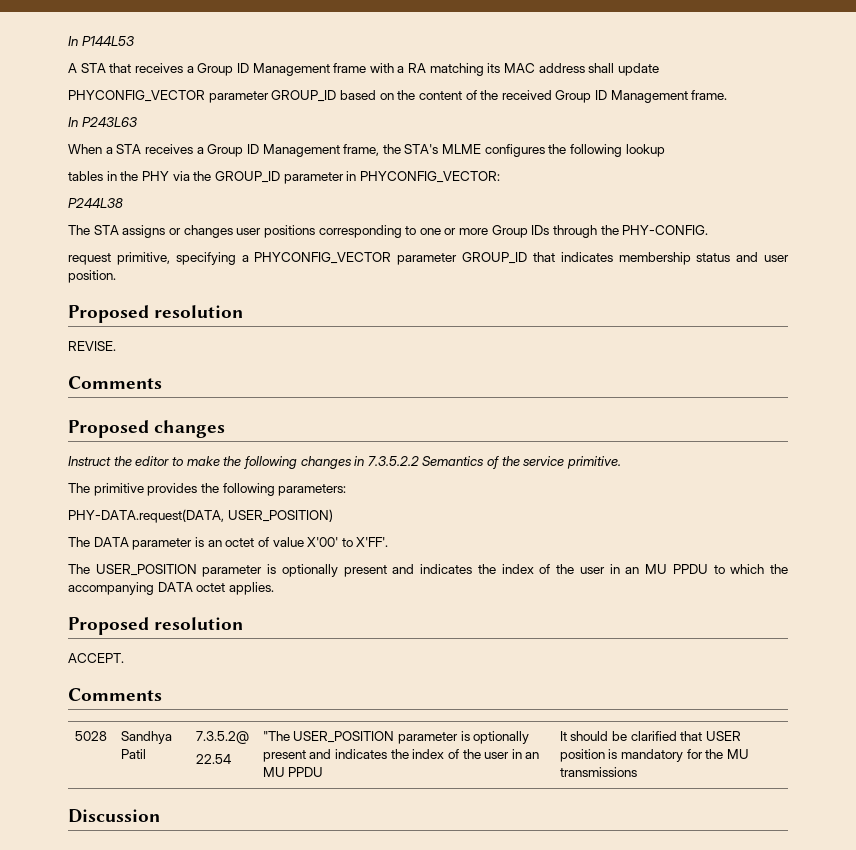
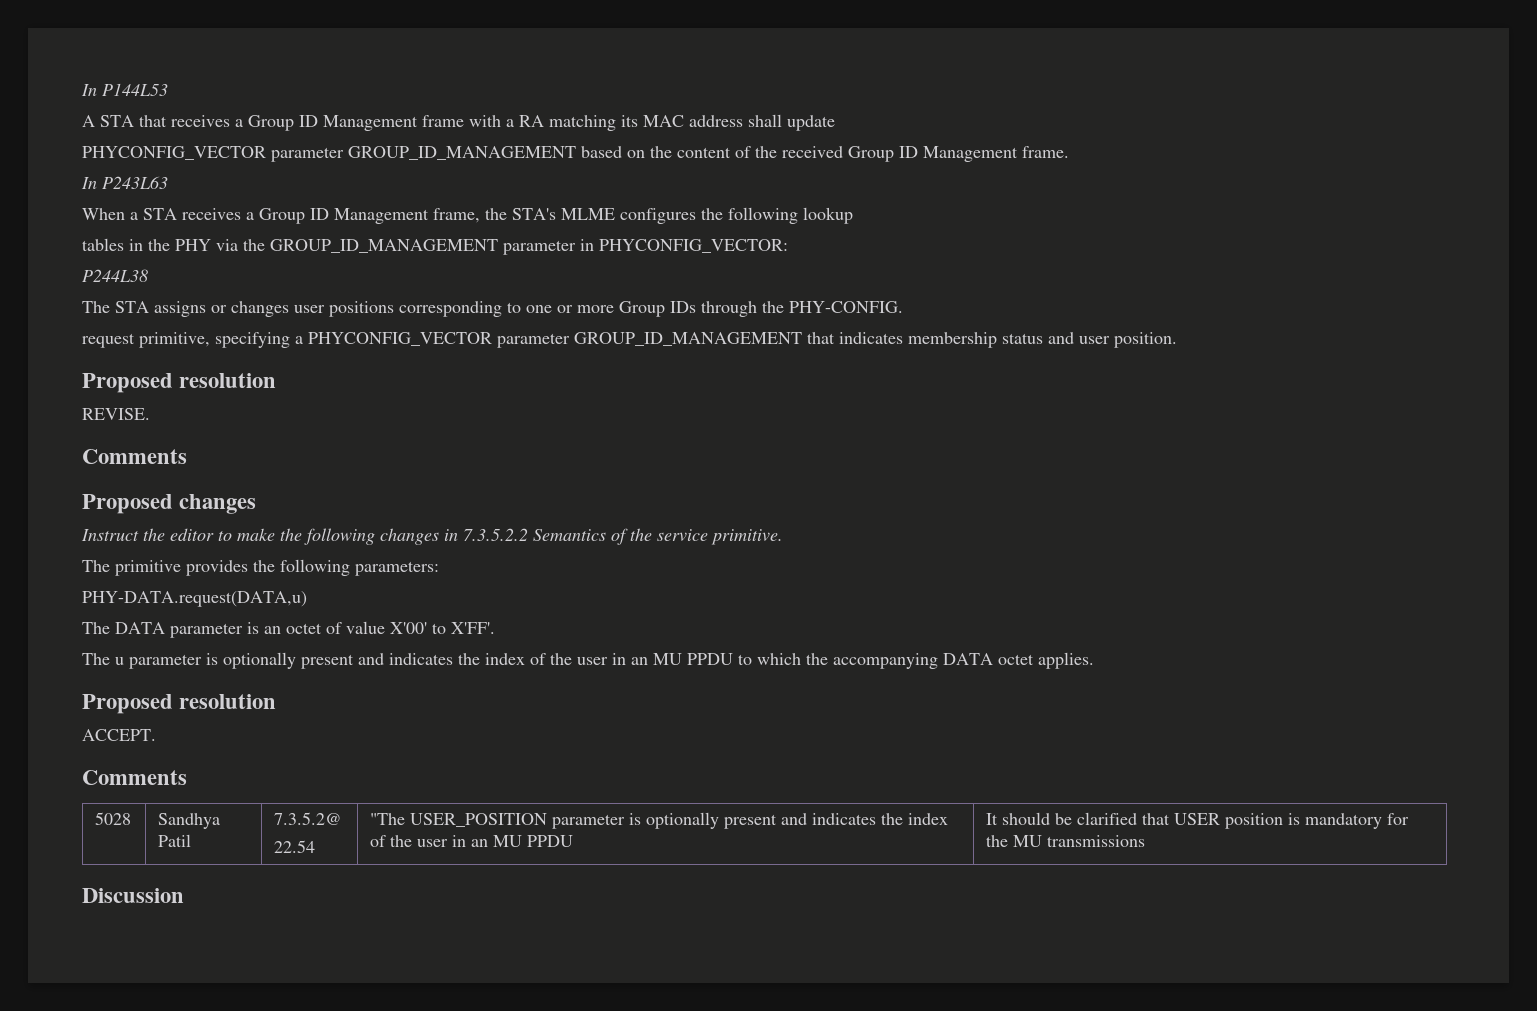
- PHYCONFIG_VECTOR parameter GROUP_ID based on the content of the received Group ID Management frame.
+ PHYCONFIG_VECTOR parameter GROUP_ID_MANAGEMENT based on the content of the received Group ID Management frame.
- tables in the PHY via the GROUP_ID parameter in PHYCONFIG_VECTOR:
+ tables in the PHY via the GROUP_ID_MANAGEMENT parameter in PHYCONFIG_VECTOR:
- request primitive, specifying a PHYCONFIG_VECTOR parameter GROUP_ID that indicates membership status and user position.
+ request primitive, specifying a PHYCONFIG_VECTOR parameter GROUP_ID_MANAGEMENT that indicates membership status and user position.
- PHY-DATA.request(DATA, USER_POSITION)
+ PHY-DATA.request(DATA,u)
- The USER_POSITION parameter is optionally present and indicates the index of the user in an MU PPDU to which the accompanying DATA octet applies.
+ The u parameter is optionally present and indicates the index of the user in an MU PPDU to which the accompanying DATA octet applies.

